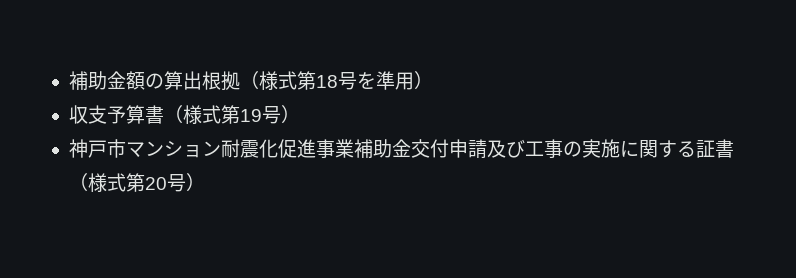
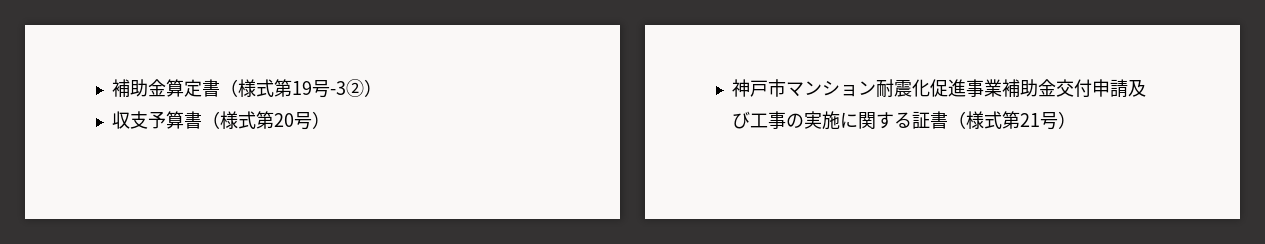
- 補助金額の算出根拠（様式第18号を準用）
+ 補助金算定書（様式第19号-3②）
- 収支予算書（様式第19号）
+ 収支予算書（様式第20号）
- 神戸市マンション耐震化促進事業補助金交付申請及び工事の実施に関する証書（様式第20号）
+ 神戸市マンション耐震化促進事業補助金交付申請及び工事の実施に関する証書（様式第21号）

